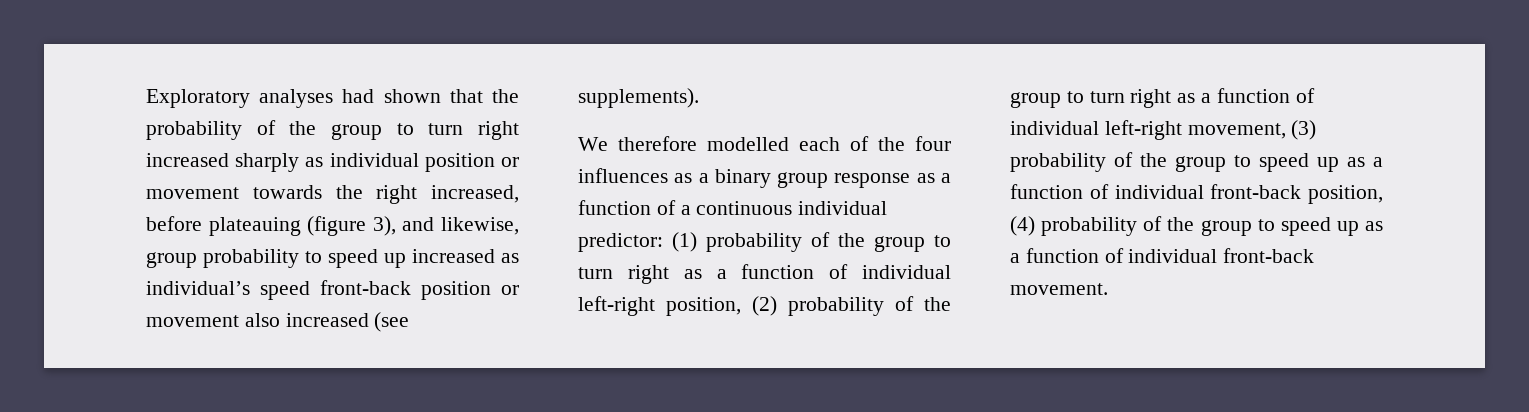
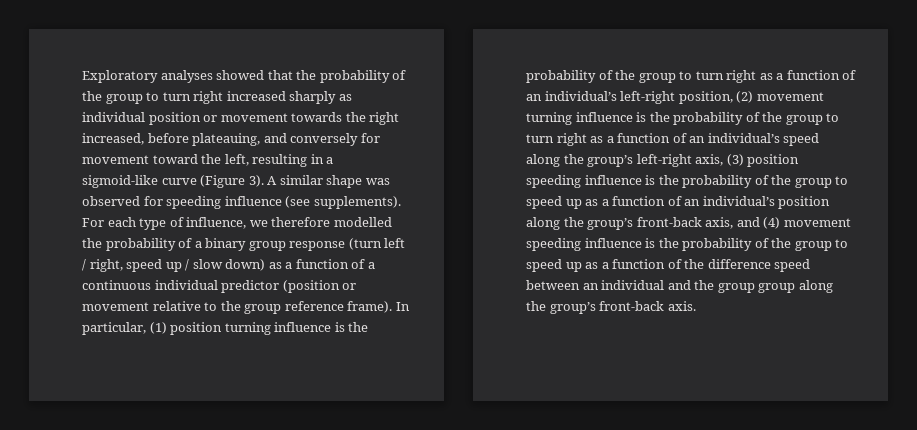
- Exploratory analyses had shown that the probability of the group to turn right increased sharply as individual position or movement towards the right increased, before plateauing (figure 3), and likewise, group probability to speed up increased as individual’s speed front-back position or movement also increased (see supplements).
- We therefore modelled each of the four influences as a binary group response as a function of a continuous individual predictor: (1) probability of the group to turn right as a function of individual left-right position, (2) probability of the group to turn right as a function of individual left-right movement, (3) probability of the group to speed up as a function of individual front-back position, (4) probability of the group to speed up as a function of individual front-back movement.
+ Exploratory analyses showed that the probability of the group to turn right increased sharply as individual position or movement towards the right increased, before plateauing, and conversely for movement toward the left, resulting in a sigmoid-like curve (Figure 3). A similar shape was observed for speeding influence (see supplements). For each type of influence, we therefore modelled the probability of a binary group response (turn left / right, speed up / slow down) as a function of a continuous individual predictor (position or movement relative to the group reference frame). In particular, (1) position turning influence is the probability of the group to turn right as a function of an individual’s left-right position, (2) movement turning influence is the probability of the group to turn right as a function of an individual’s speed along the group’s left-right axis, (3) position speeding influence is the probability of the group to speed up as a function of an individual’s position along the group’s front-back axis, and (4) movement speeding influence is the probability of the group to speed up as a function of the difference speed between an individual and the group group along the group’s front-back axis.

